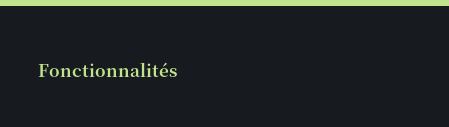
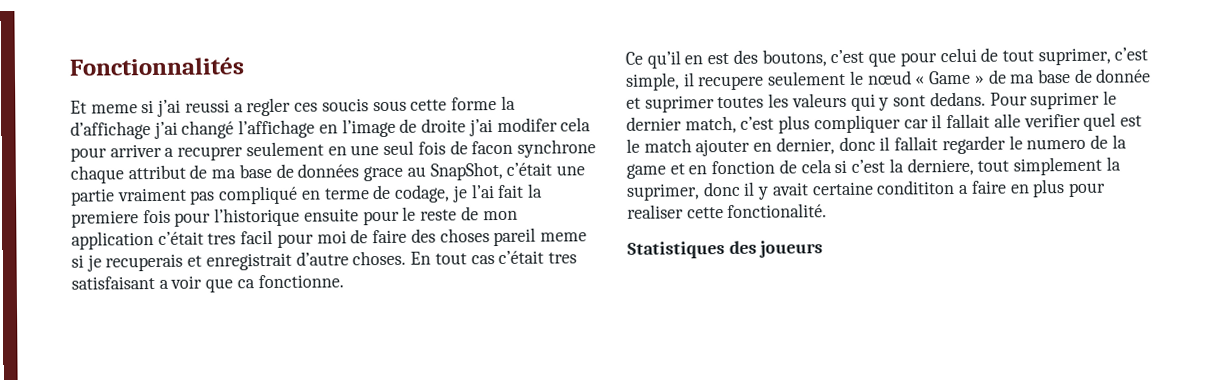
+ Et meme si j’ai reussi a regler ces soucis sous cette forme la d’affichage j’ai changé l’affichage en l’image de droite j’ai modifer cela pour arriver a recuprer seulement en une seul fois de facon synchrone chaque attribut de ma base de données grace au SnapShot, c’était une partie vraiment pas compliqué en terme de codage, je l’ai fait la premiere fois pour l’historique ensuite pour le reste de mon application c’était tres facil pour moi de faire des choses pareil meme si je recuperais et enregistrait d’autre choses. En tout cas c’était tres satisfaisant a voir que ca fonctionne.
+ Ce qu’il en est des boutons, c’est que pour celui de tout suprimer, c’est simple, il recupere seulement le nœud « Game » de ma base de donnée et suprimer toutes les valeurs qui y sont dedans. Pour suprimer le dernier match, c’est plus compliquer car il fallait alle verifier quel est le match ajouter en dernier, donc il fallait regarder le numero de la game et en fonction de cela si c’est la derniere, tout simplement la suprimer, donc il y avait certaine condititon a faire en plus pour realiser cette fonctionalité.
+ Statistiques des joueurs

